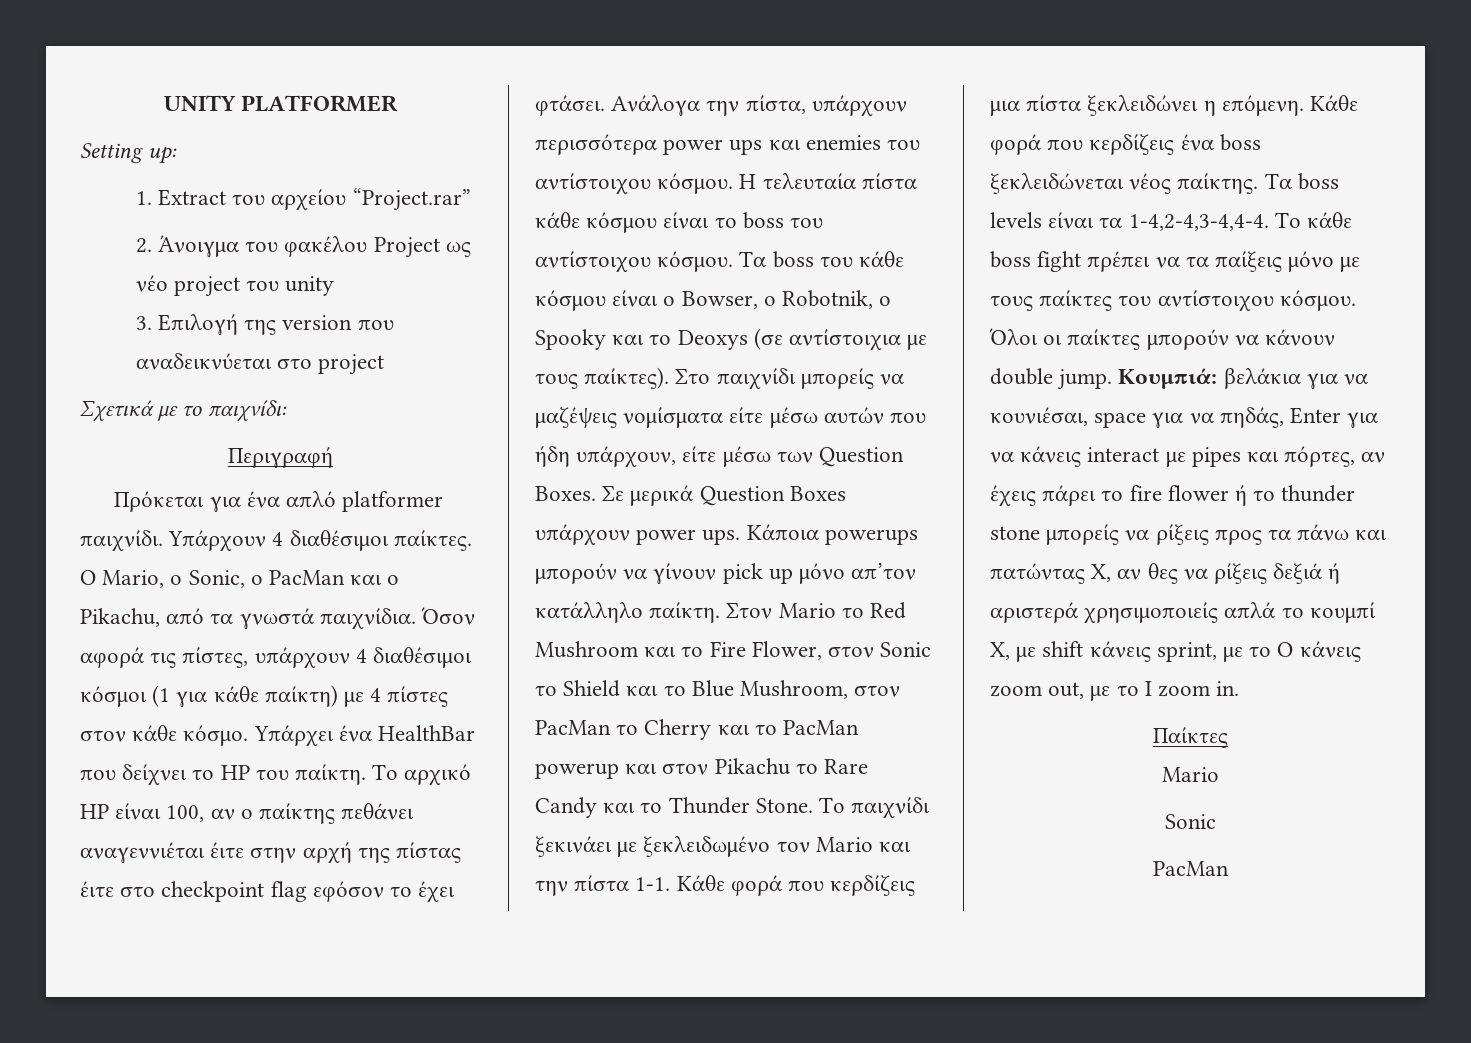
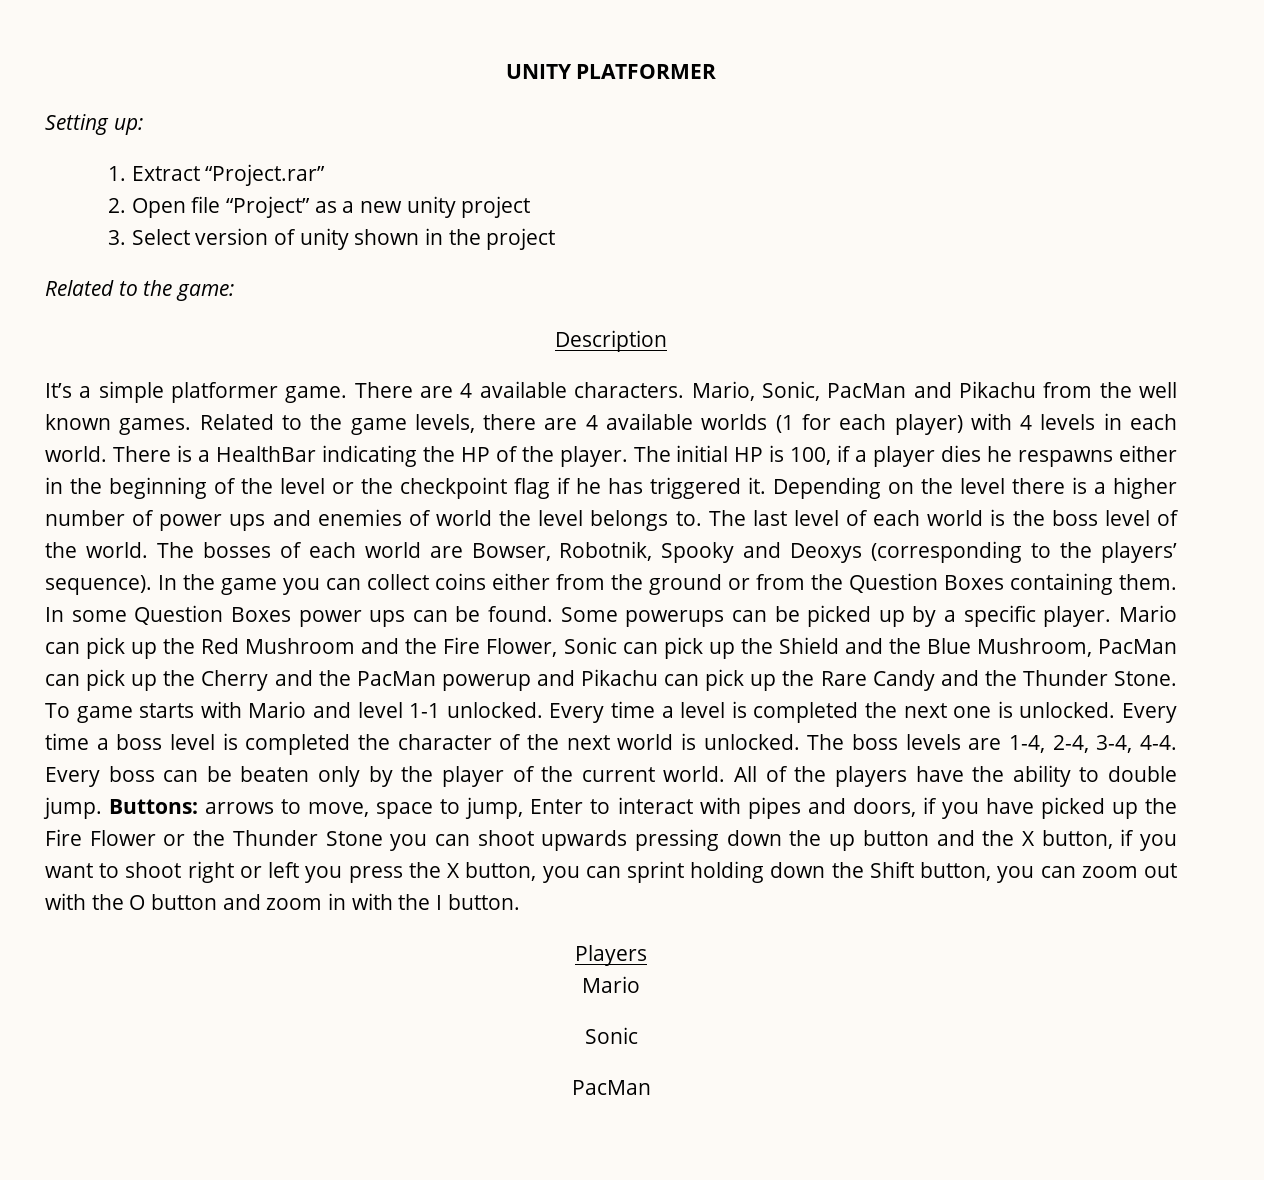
- 1. Extract του αρχείου “Project.rar”
+ 1. Extract “Project.rar”
- 2. Άνοιγμα του φακέλου Project ως νέο project του unity
+ 2. Open file “Project” as a new unity project
- 3. Επιλογή της version που αναδεικνύεται στο project
- Σχετικά με το παιχνίδι:
- Περιγραφή
- Πρόκεται για ένα απλό platformer παιχνίδι. Υπάρχουν 4 διαθέσιμοι παίκτες. Ο Mario, ο Sonic, ο PacMan και ο Pikachu, από τα γνωστά παιχνίδια. Όσον αφορά τις πίστες, υπάρχουν 4 διαθέσιμοι κόσμοι (1 για κάθε παίκτη) με 4 πίστες στον κάθε κόσμο. Υπάρχει ένα HealthBar που δείχνει το HP του παίκτη. Το αρχικό HP είναι 100, αν ο παίκτης πεθάνει αναγεννιέται έιτε στην αρχή της πίστας έιτε στο checkpoint flag εφόσον το έχει φτάσει. Ανάλογα την πίστα, υπάρχουν περισσότερα power ups και enemies του αντίστοιχου κόσμου. Η τελευταία πίστα κάθε κόσμου είναι το boss του αντίστοιχου κόσμου. Τα boss του κάθε κόσμου είναι ο Bowser, o Robotnik, ο Spooky και το Deoxys (σε αντίστοιχια με τους παίκτες). Στο παιχνίδι μπορείς να μαζέψεις νομίσματα είτε μέσω αυτών που ήδη υπάρχουν, είτε μέσω των Question Boxes. Σε μερικά Question Boxes υπάρχουν power ups. Κάποια powerups μπορούν να γίνουν pick up μόνο απ’τον κατάλληλο παίκτη. Στον Mario το Red Mushroom και το Fire Flower, στον Sonic το Shield και το Blue Mushroom, στον PacMan το Cherry και το PacMan powerup και στον Pikachu το Rare Candy και το Thunder Stone. Το παιχνίδι ξεκινάει με ξεκλειδωμένο τον Mario και την πίστα 1-1. Κάθε φορά που κερδίζεις μια πίστα ξεκλειδώνει η επόμενη. Κάθε φορά που κερδίζεις ένα boss ξεκλειδώνεται νέος παίκτης. Τα boss levels είναι τα 1-4,2-4,3-4,4-4. Το κάθε boss fight πρέπει να τα παίξεις μόνο με τους παίκτες του αντίστοιχου κόσμου. Όλοι οι παίκτες μπορούν να κάνουν double jump. Κουμπιά: βελάκια για να κουνιέσαι, space για να πηδάς, Enter για να κάνεις interact με pipes και πόρτες, αν έχεις πάρει το fire flower ή το thunder stone μπορείς να ρίξεις προς τα πάνω και πατώντας X, αν θες να ρίξεις δεξιά ή αριστερά χρησιμοποιείς απλά το κουμπί X, με shift κάνεις sprint, με το O κάνεις zoom out, με το I zoom in.
- Παίκτες
+ 3. Select version of unity shown in the project
+ Related to the game:
+ Description
+ It’s a simple platformer game. There are 4 available characters. Mario, Sonic, PacMan and Pikachu from the well known games. Related to the game levels, there are 4 available worlds (1 for each player) with 4 levels in each world. There is a HealthBar indicating the HP of the player. The initial HP is 100, if a player dies he respawns either in the beginning of the level or the checkpoint flag if he has triggered it. Depending on the level there is a higher number of power ups and enemies of world the level belongs to. The last level of each world is the boss level of the world. The bosses of each world are Bowser, Robotnik, Spooky and Deoxys (corresponding to the players’ sequence). In the game you can collect coins either from the ground or from the Question Boxes containing them. In some Question Boxes power ups can be found. Some powerups can be picked up by a specific player. Mario can pick up the Red Mushroom and the Fire Flower, Sonic can pick up the Shield and the Blue Mushroom, PacMan can pick up the Cherry and the PacMan powerup and Pikachu can pick up the Rare Candy and the Thunder Stone. Το game starts with Mario and level 1-1 unlocked. Every time a level is completed the next one is unlocked. Every time a boss level is completed the character of the next world is unlocked. The boss levels are 1-4, 2-4, 3-4, 4-4. Every boss can be beaten only by the player of the current world. All of the players have the ability to double jump. Buttons: arrows to move, space to jump, Enter to interact with pipes and doors, if you have picked up the Fire Flower or the Thunder Stone you can shoot upwards pressing down the up button and the X button, if you want to shoot right or left you press the X button, you can sprint holding down the Shift button, you can zoom out with the O button and zoom in with the I button.
+ Players

